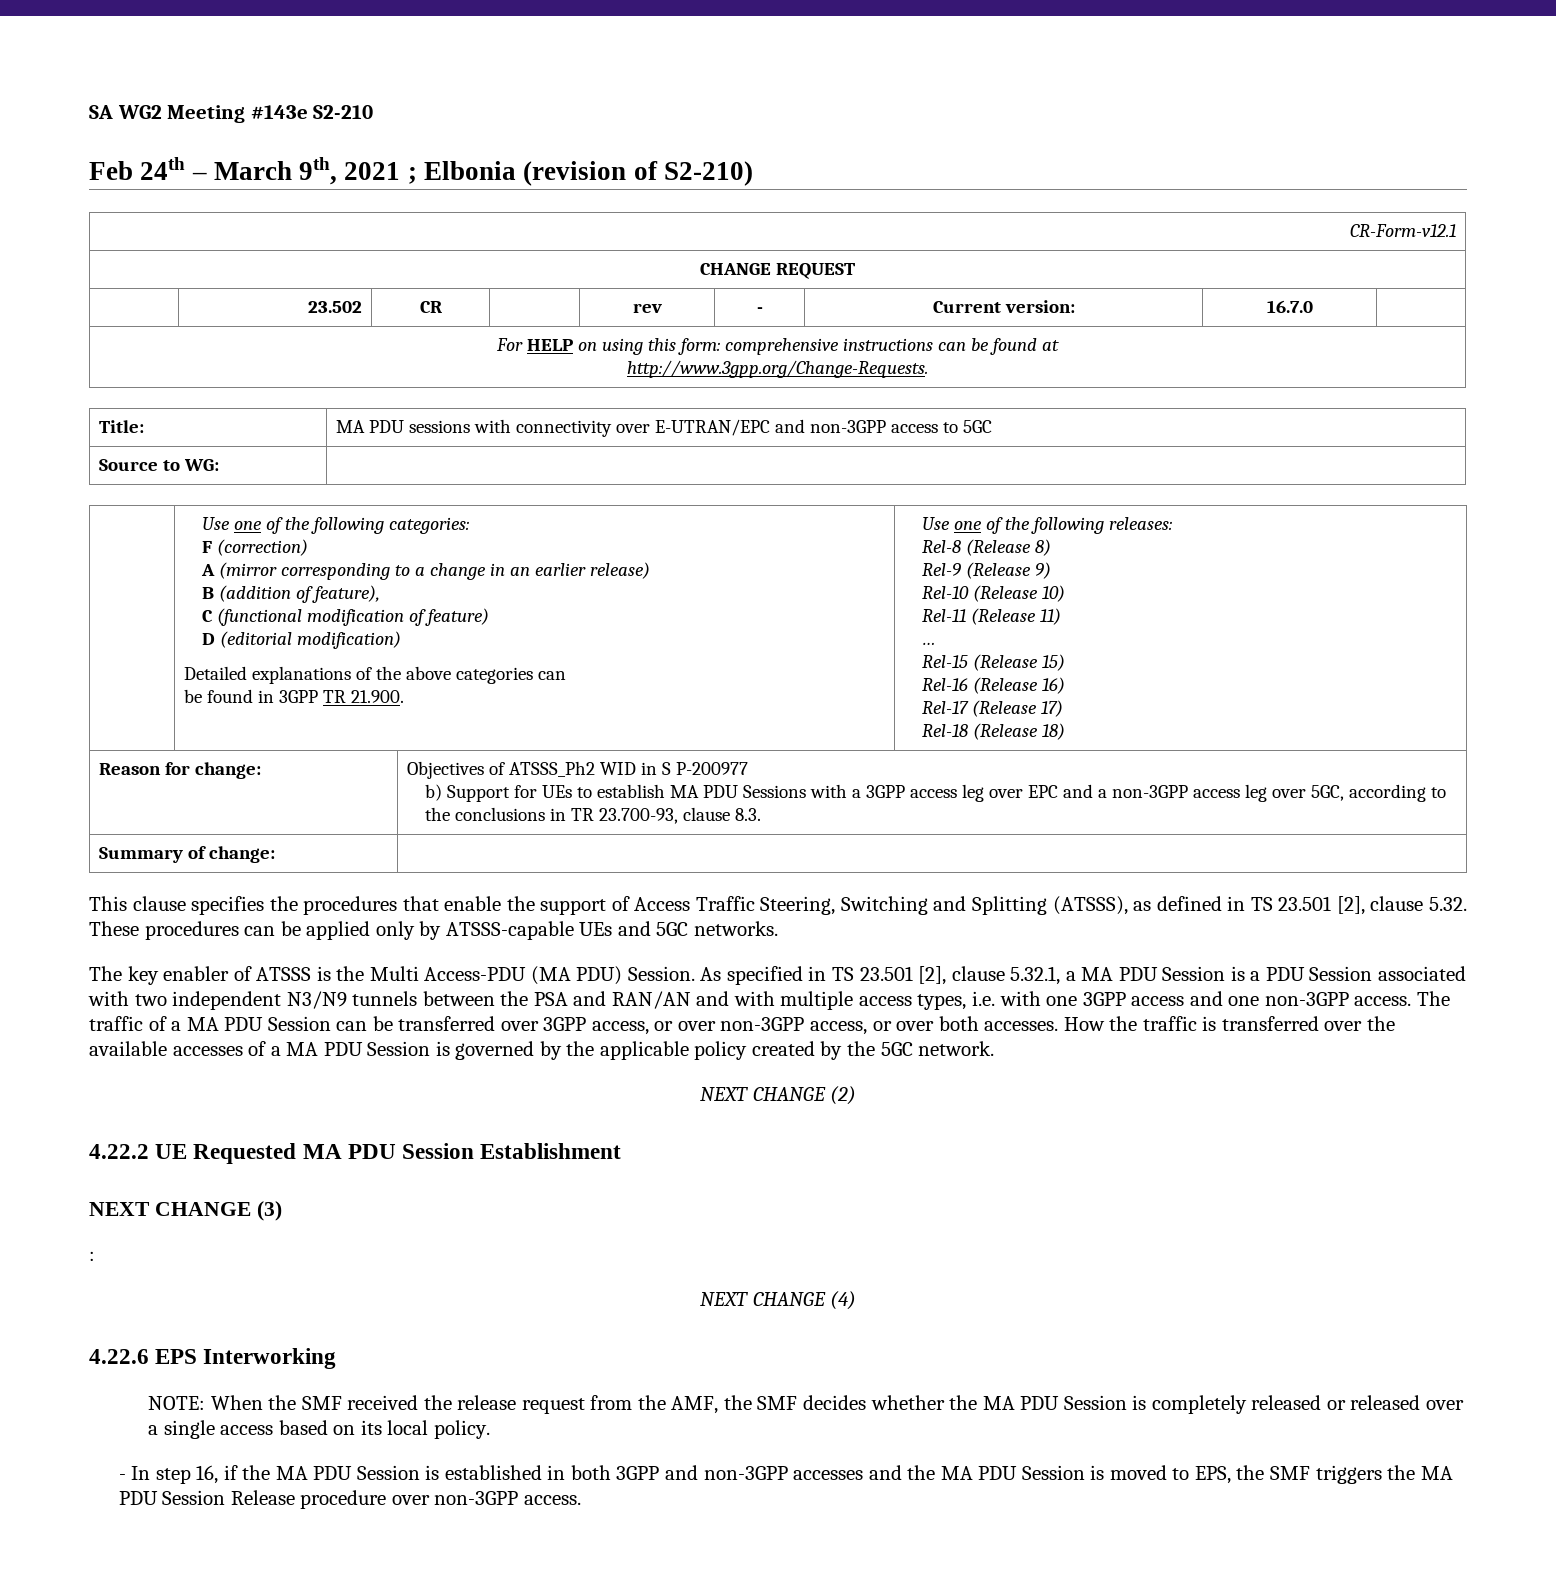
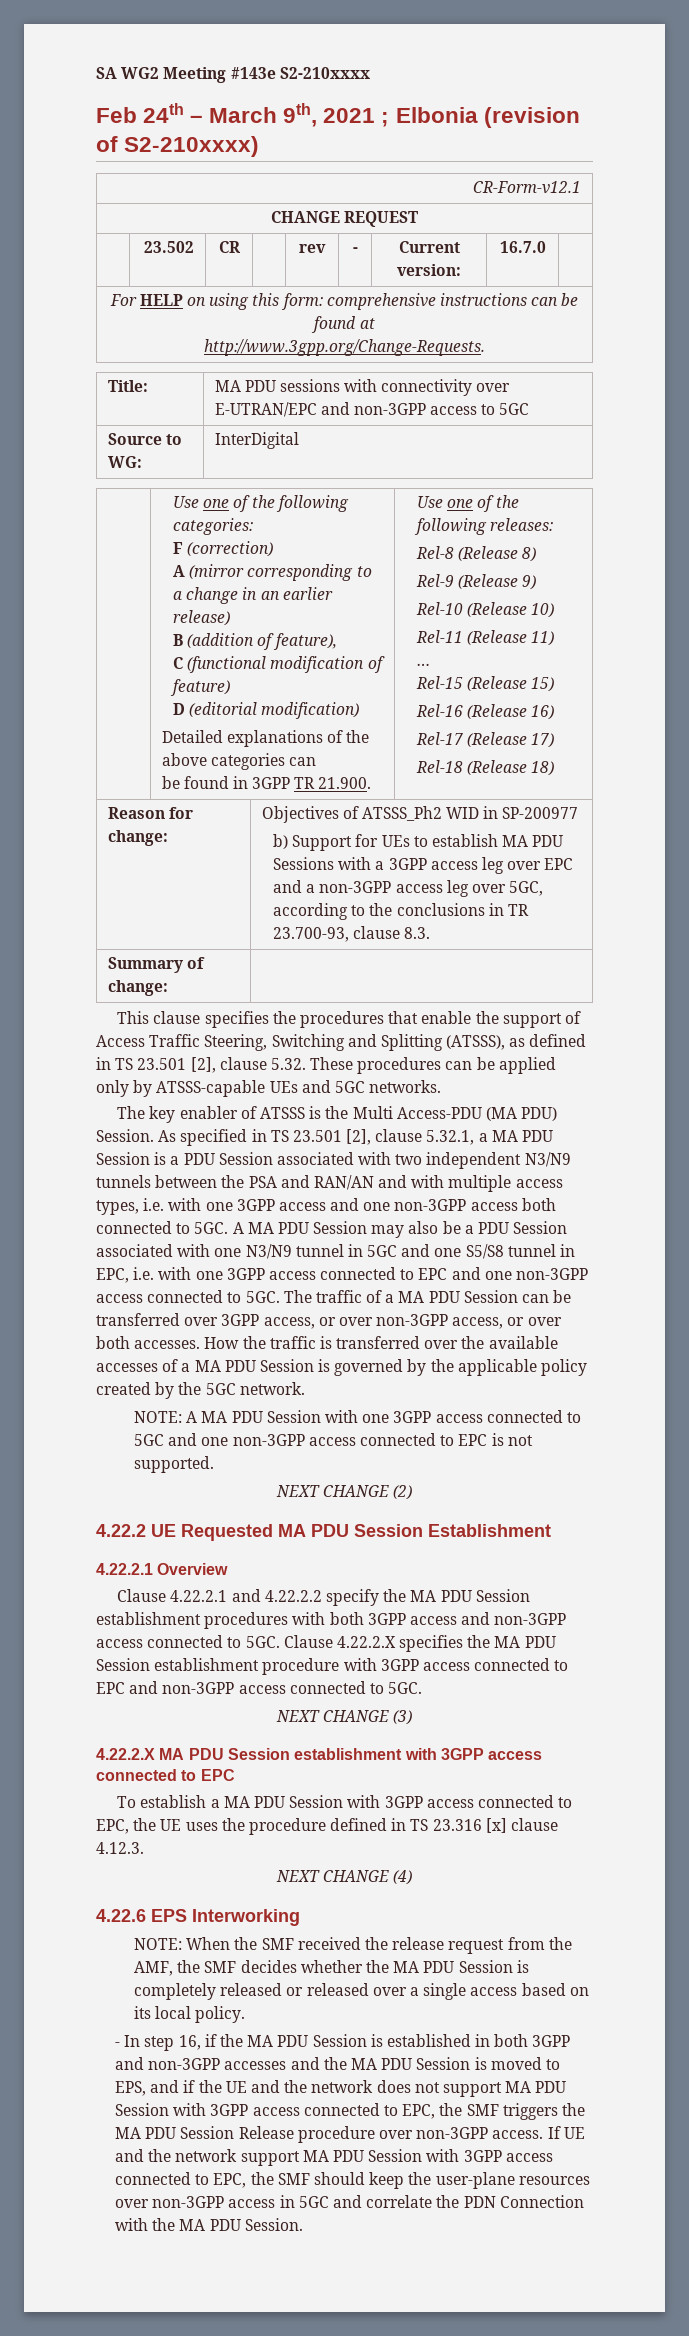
- SA WG2 Meeting #143e S2-210
+ SA WG2 Meeting #143e S2-210xxxx
- Feb 24th – March 9th, 2021 ; Elbonia (revision of S2-210)
+ Feb 24th – March 9th, 2021 ; Elbonia (revision of S2-210xxxx)
- Source to WG: |
+ Source to WG: | InterDigital
- Objectives of ATSSS_Ph2 WID in S P-200977
+ Objectives of ATSSS_Ph2 WID in SP-200977
- As specified in TS 23.501 [2], clause 5.32.1, a MA PDU Session is a PDU Session associated with two independent N3/N9 tunnels between the PSA and RAN/AN and with multiple access types, i.e. with one 3GPP access and one non-3GPP access.
+ As specified in TS 23.501 [2], clause 5.32.1, a MA PDU Session is a PDU Session associated with two independent N3/N9 tunnels between the PSA and RAN/AN and with multiple access types, i.e. with one 3GPP access and one non-3GPP access both connected to 5GC. A MA PDU Session may also be a PDU Session associated with one N3/N9 tunnel in 5GC and one S5/S8 tunnel in EPC, i.e. with one 3GPP access connected to EPC and one non-3GPP access connected to 5GC.
+ NOTE: A MA PDU Session with one 3GPP access connected to 5GC and one non-3GPP access connected to EPC is not supported.
+ 4.22.2.1 Overview
+ Clause 4.22.2.1 and 4.22.2.2 specify the MA PDU Session establishment procedures with both 3GPP access and non-3GPP access connected to 5GC. Clause 4.22.2.X specifies the MA PDU Session establishment procedure with 3GPP access connected to EPC and non-3GPP access connected to 5GC.
  NEXT CHANGE (3)
- :
+ 4.22.2.X MA PDU Session establishment with 3GPP access connected to EPC
+ To establish a MA PDU Session with 3GPP access connected to EPC, the UE uses the procedure defined in TS 23.316 [x] clause 4.12.3.
- - In step 16, if the MA PDU Session is established in both 3GPP and non-3GPP accesses and the MA PDU Session is moved to EPS, the SMF triggers the MA PDU Session Release procedure over non-3GPP access.
+ - In step 16, if the MA PDU Session is established in both 3GPP and non-3GPP accesses and the MA PDU Session is moved to EPS, and if the UE and the network does not support MA PDU Session with 3GPP access connected to EPC, the SMF triggers the MA PDU Session Release procedure over non-3GPP access.
+ If UE and the network support MA PDU Session with 3GPP access connected to EPC, the SMF should keep the user-plane resources over non-3GPP access in 5GC and correlate the PDN Connection with the MA PDU Session.

